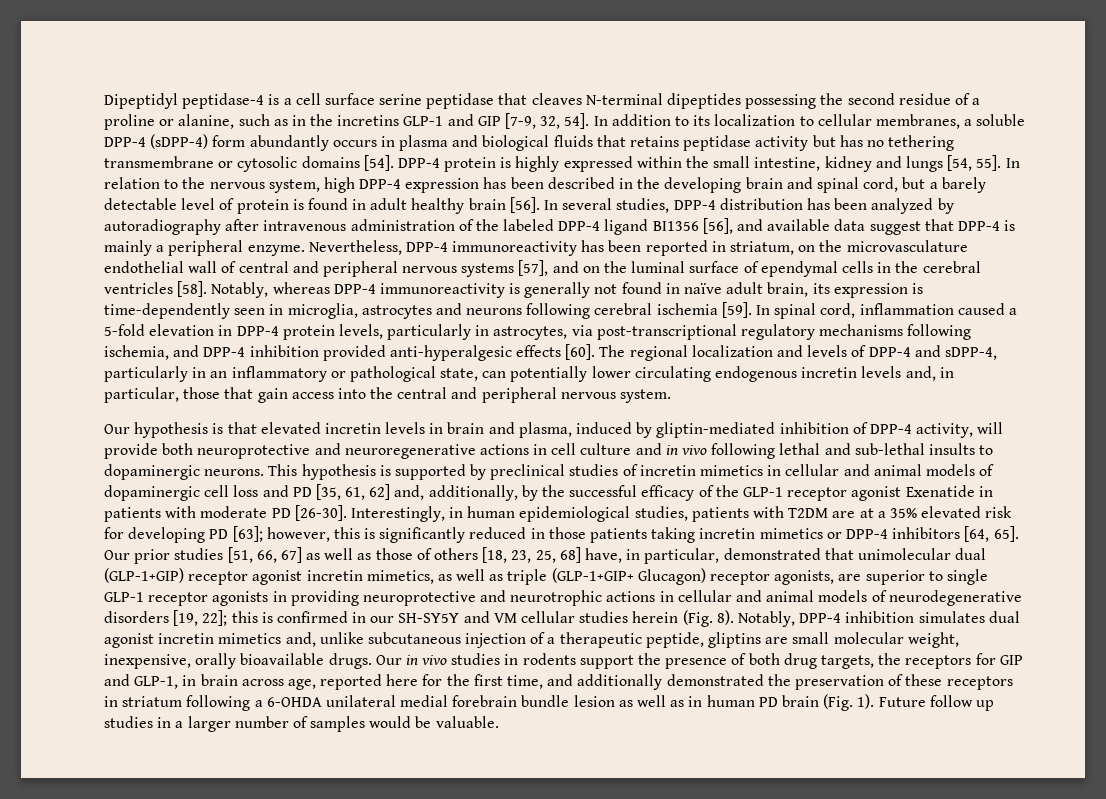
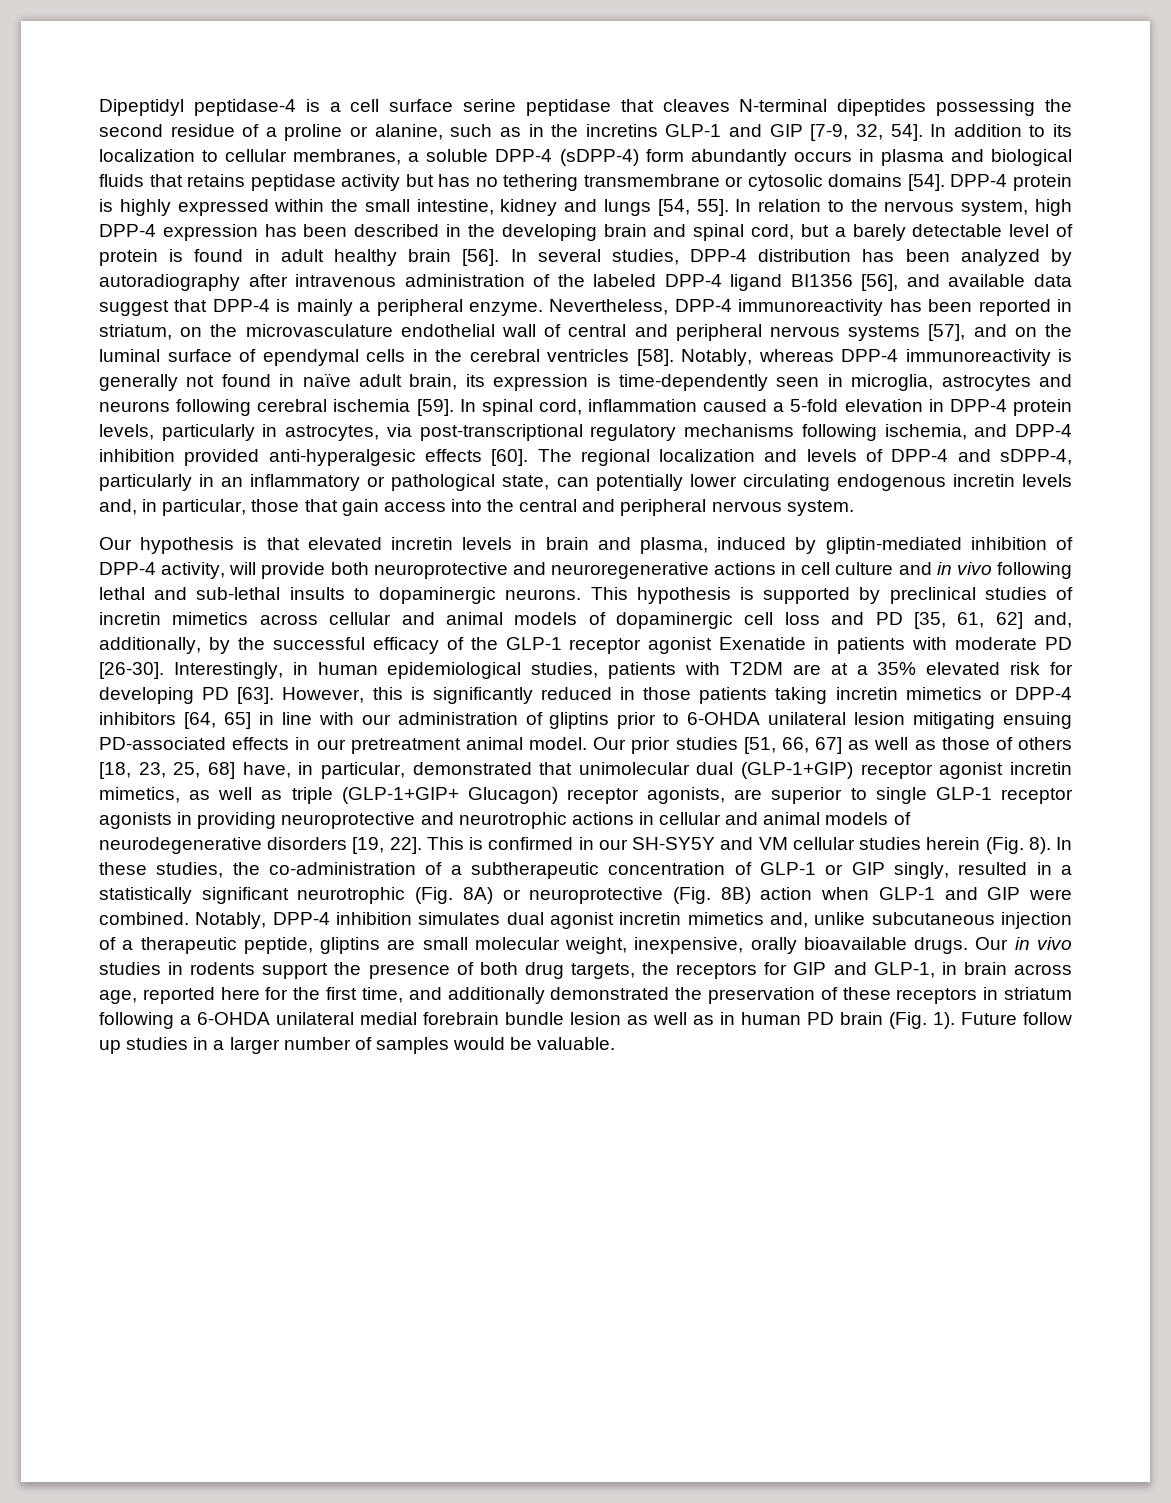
- This hypothesis is supported by preclinical studies of incretin mimetics in cellular and animal models of dopaminergic cell loss and PD [35, 61, 62] and, additionally, by the successful efficacy of the GLP-1 receptor agonist Exenatide in patients with moderate PD [26-30].
+ This hypothesis is supported by preclinical studies of incretin mimetics across cellular and animal models of dopaminergic cell loss and PD [35, 61, 62] and, additionally, by the successful efficacy of the GLP-1 receptor agonist Exenatide in patients with moderate PD [26-30].
- Interestingly, in human epidemiological studies, patients with T2DM are at a 35% elevated risk for developing PD [63]; however, this is significantly reduced in those patients taking incretin mimetics or DPP-4 inhibitors [64, 65].
+ Interestingly, in human epidemiological studies, patients with T2DM are at a 35% elevated risk for developing PD [63]. However, this is significantly reduced in those patients taking incretin mimetics or DPP-4 inhibitors [64, 65] in line with our administration of gliptins prior to 6-OHDA unilateral lesion mitigating ensuing PD-associated effects in our pretreatment animal model.
- Our prior studies [51, 66, 67] as well as those of others [18, 23, 25, 68] have, in particular, demonstrated that unimolecular dual (GLP-1+GIP) receptor agonist incretin mimetics, as well as triple (GLP-1+GIP+ Glucagon) receptor agonists, are superior to single GLP-1 receptor agonists in providing neuroprotective and neurotrophic actions in cellular and animal models of neurodegenerative disorders [19, 22]; this is confirmed in our SH-SY5Y and VM cellular studies herein (Fig. 8).
+ Our prior studies [51, 66, 67] as well as those of others [18, 23, 25, 68] have, in particular, demonstrated that unimolecular dual (GLP-1+GIP) receptor agonist incretin mimetics, as well as triple (GLP-1+GIP+ Glucagon) receptor agonists, are superior to single GLP-1 receptor agonists in providing neuroprotective and neurotrophic actions in cellular and animal models of neurodegenerative disorders [19, 22]. This is confirmed in our SH-SY5Y and VM cellular studies herein (Fig. 8).
+ In these studies, the co-administration of a subtherapeutic concentration of GLP-1 or GIP singly, resulted in a statistically significant neurotrophic (Fig. 8A) or neuroprotective (Fig. 8B) action when GLP-1 and GIP were combined.

